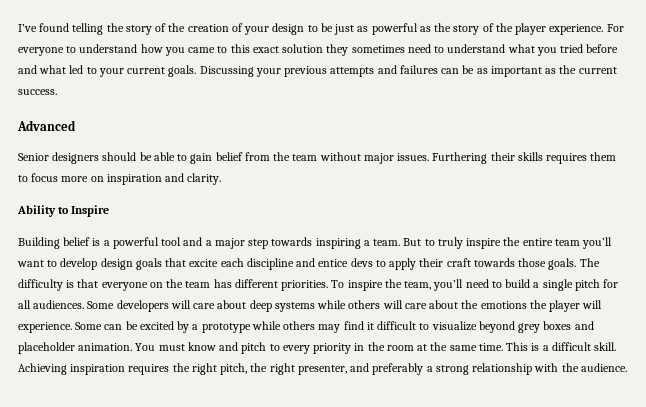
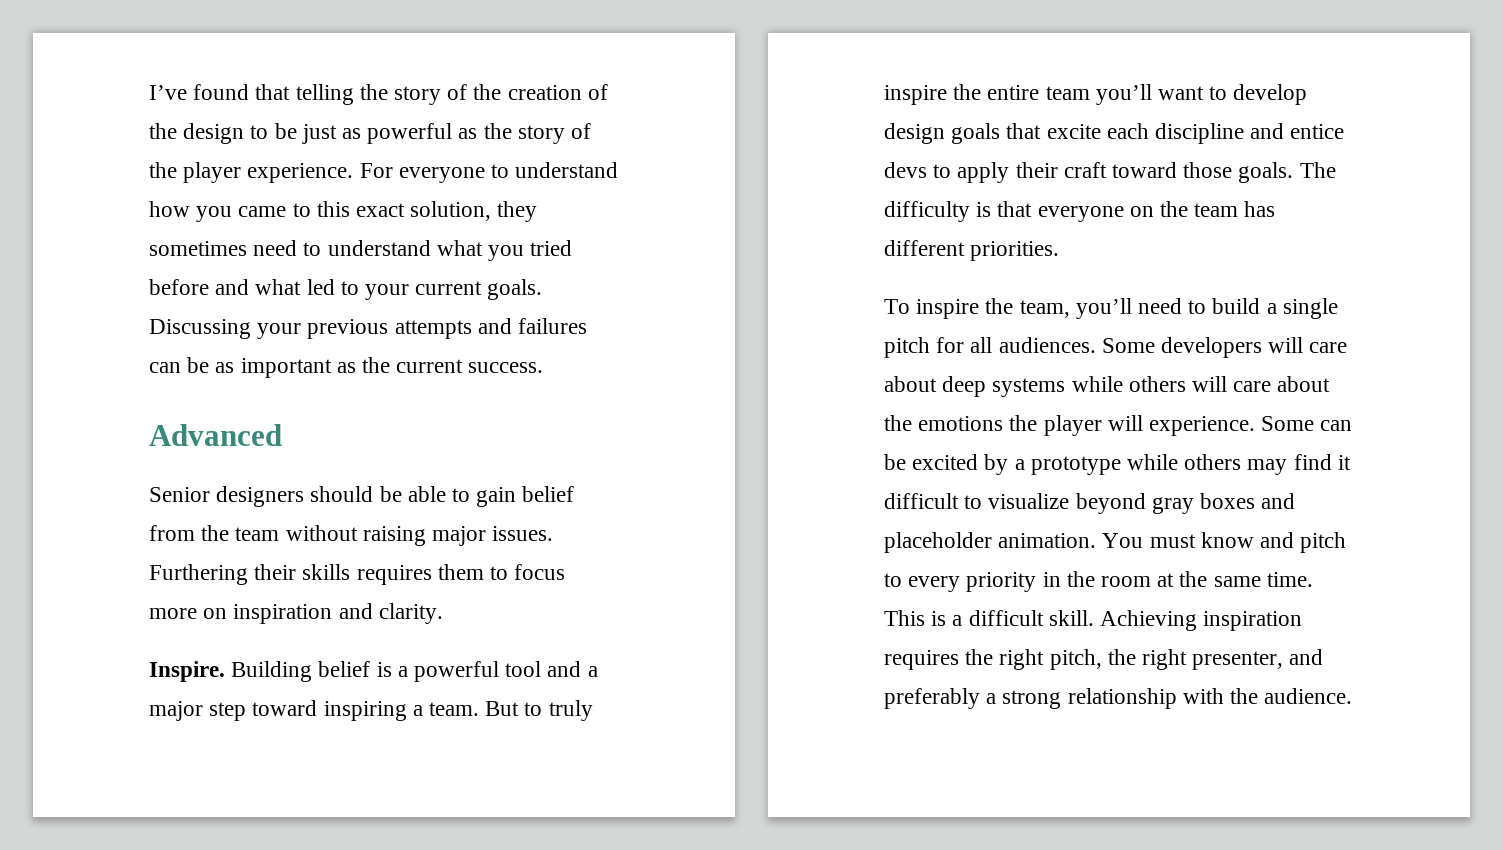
- I’ve found telling the story of the creation of your design to be just as powerful as the story of the player experience.
+ I’ve found that telling the story of the creation of the design to be just as powerful as the story of the player experience.
- For everyone to understand how you came to this exact solution they sometimes need to understand what you tried before and what led to your current goals.
+ For everyone to understand how you came to this exact solution, they sometimes need to understand what you tried before and what led to your current goals.
- Senior designers should be able to gain belief from the team without major issues.
+ Senior designers should be able to gain belief from the team without raising major issues.
- Ability to Inspire
- Building belief is a powerful tool and a major step towards inspiring a team.
+ Inspire. Building belief is a powerful tool and a major step toward inspiring a team.
- But to truly inspire the entire team you’ll want to develop design goals that excite each discipline and entice devs to apply their craft towards those goals.
+ But to truly inspire the entire team you’ll want to develop design goals that excite each discipline and entice devs to apply their craft toward those goals.
- The difficulty is that everyone on the team has different priorities. To inspire the team, you’ll need to build a single pitch for all audiences.
+ The difficulty is that everyone on the team has different priorities.
+ To inspire the team, you’ll need to build a single pitch for all audiences.
- Some can be excited by a prototype while others may find it difficult to visualize beyond grey boxes and placeholder animation.
+ Some can be excited by a prototype while others may find it difficult to visualize beyond gray boxes and placeholder animation.

